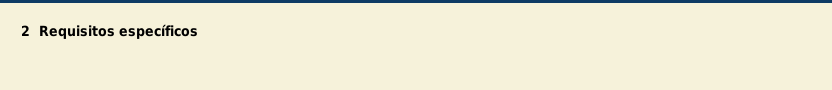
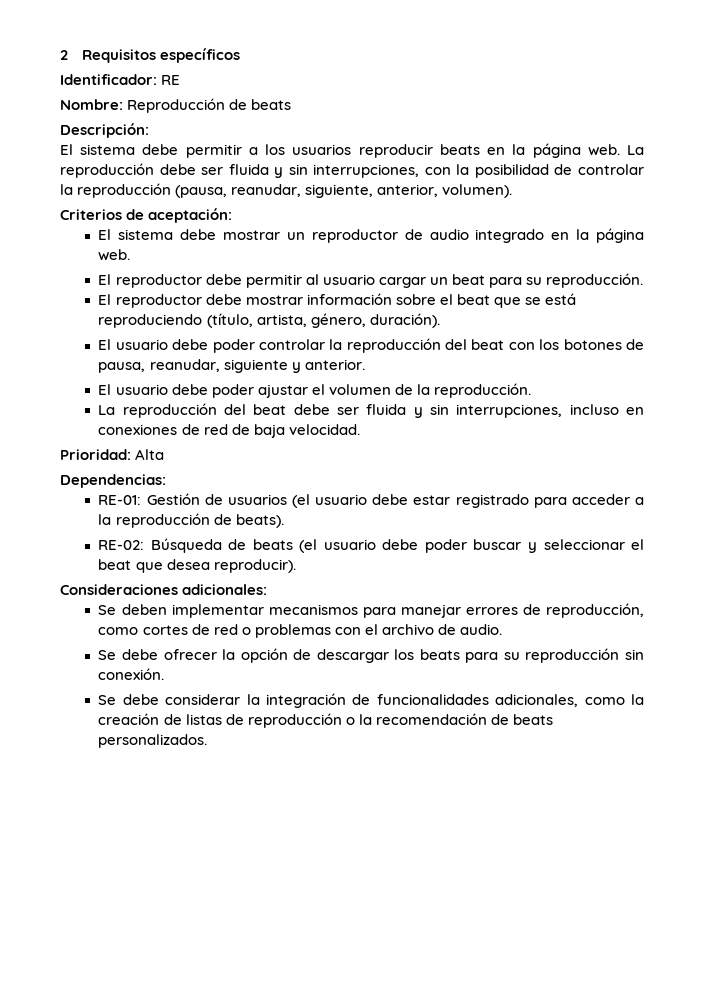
+ Identificador: RE
+ Nombre: Reproducción de beats
+ Descripción:
+ El sistema debe permitir a los usuarios reproducir beats en la página web. La reproducción debe ser fluida y sin interrupciones, con la posibilidad de controlar la reproducción (pausa, reanudar, siguiente, anterior, volumen).
+ Criterios de aceptación:
+ El sistema debe mostrar un reproductor de audio integrado en la página web.
+ El reproductor debe permitir al usuario cargar un beat para su reproducción.
+ El reproductor debe mostrar información sobre el beat que se está reproduciendo (título, artista, género, duración).
+ El usuario debe poder controlar la reproducción del beat con los botones de pausa, reanudar, siguiente y anterior.
+ El usuario debe poder ajustar el volumen de la reproducción.
+ La reproducción del beat debe ser fluida y sin interrupciones, incluso en conexiones de red de baja velocidad.
+ Prioridad: Alta
+ Dependencias:
+ RE-01: Gestión de usuarios (el usuario debe estar registrado para acceder a la reproducción de beats).
+ RE-02: Búsqueda de beats (el usuario debe poder buscar y seleccionar el beat que desea reproducir).
+ Consideraciones adicionales:
+ Se deben implementar mecanismos para manejar errores de reproducción, como cortes de red o problemas con el archivo de audio.
+ Se debe ofrecer la opción de descargar los beats para su reproducción sin conexión.
+ Se debe considerar la integración de funcionalidades adicionales, como la creación de listas de reproducción o la recomendación de beats personalizados.

